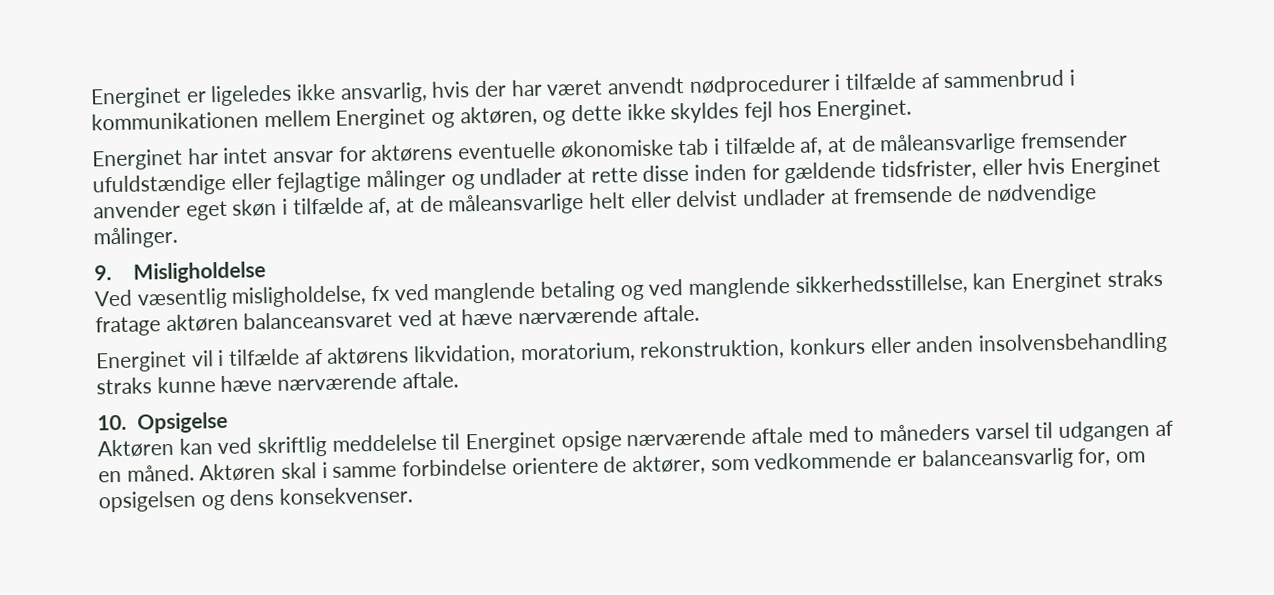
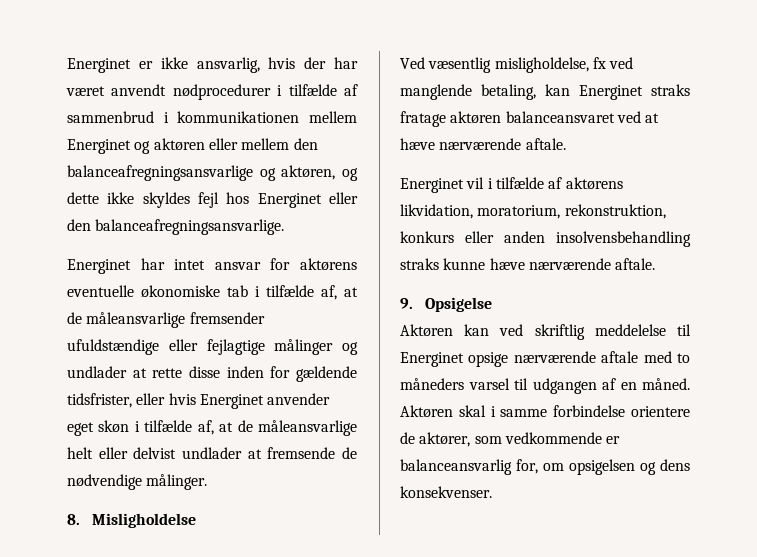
- Energinet er ligeledes ikke ansvarlig, hvis der har været anvendt nødprocedurer i tilfælde af sammenbrud i kommunikationen mellem Energinet og aktøren, og dette ikke skyldes fejl hos Energinet.
+ Energinet er ikke ansvarlig, hvis der har været anvendt nødprocedurer i tilfælde af sammenbrud i kommunikationen mellem Energinet og aktøren eller mellem den balanceafregningsansvarlige og aktøren, og dette ikke skyldes fejl hos Energinet eller den balanceafregningsansvarlige.
- 9. Misligholdelse
+ 8. Misligholdelse
- Ved væsentlig misligholdelse, fx ved manglende betaling og ved manglende sikkerhedsstillelse, kan Energinet straks fratage aktøren balanceansvaret ved at hæve nærværende aftale.
+ Ved væsentlig misligholdelse, fx ved manglende betaling, kan Energinet straks fratage aktøren balanceansvaret ved at hæve nærværende aftale.
- 10. Opsigelse
+ 9. Opsigelse

